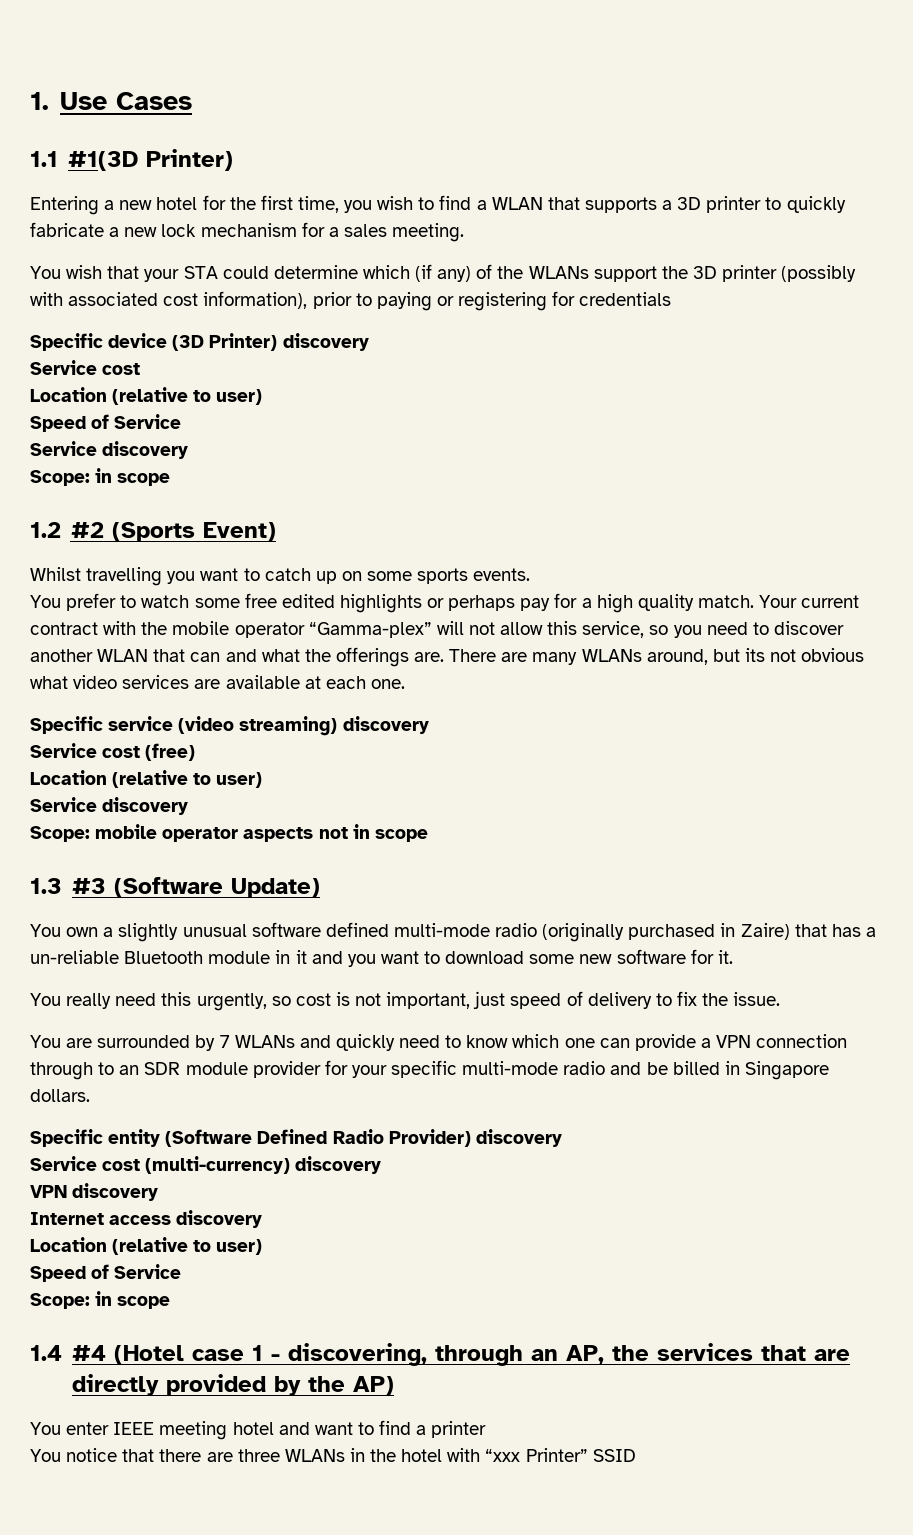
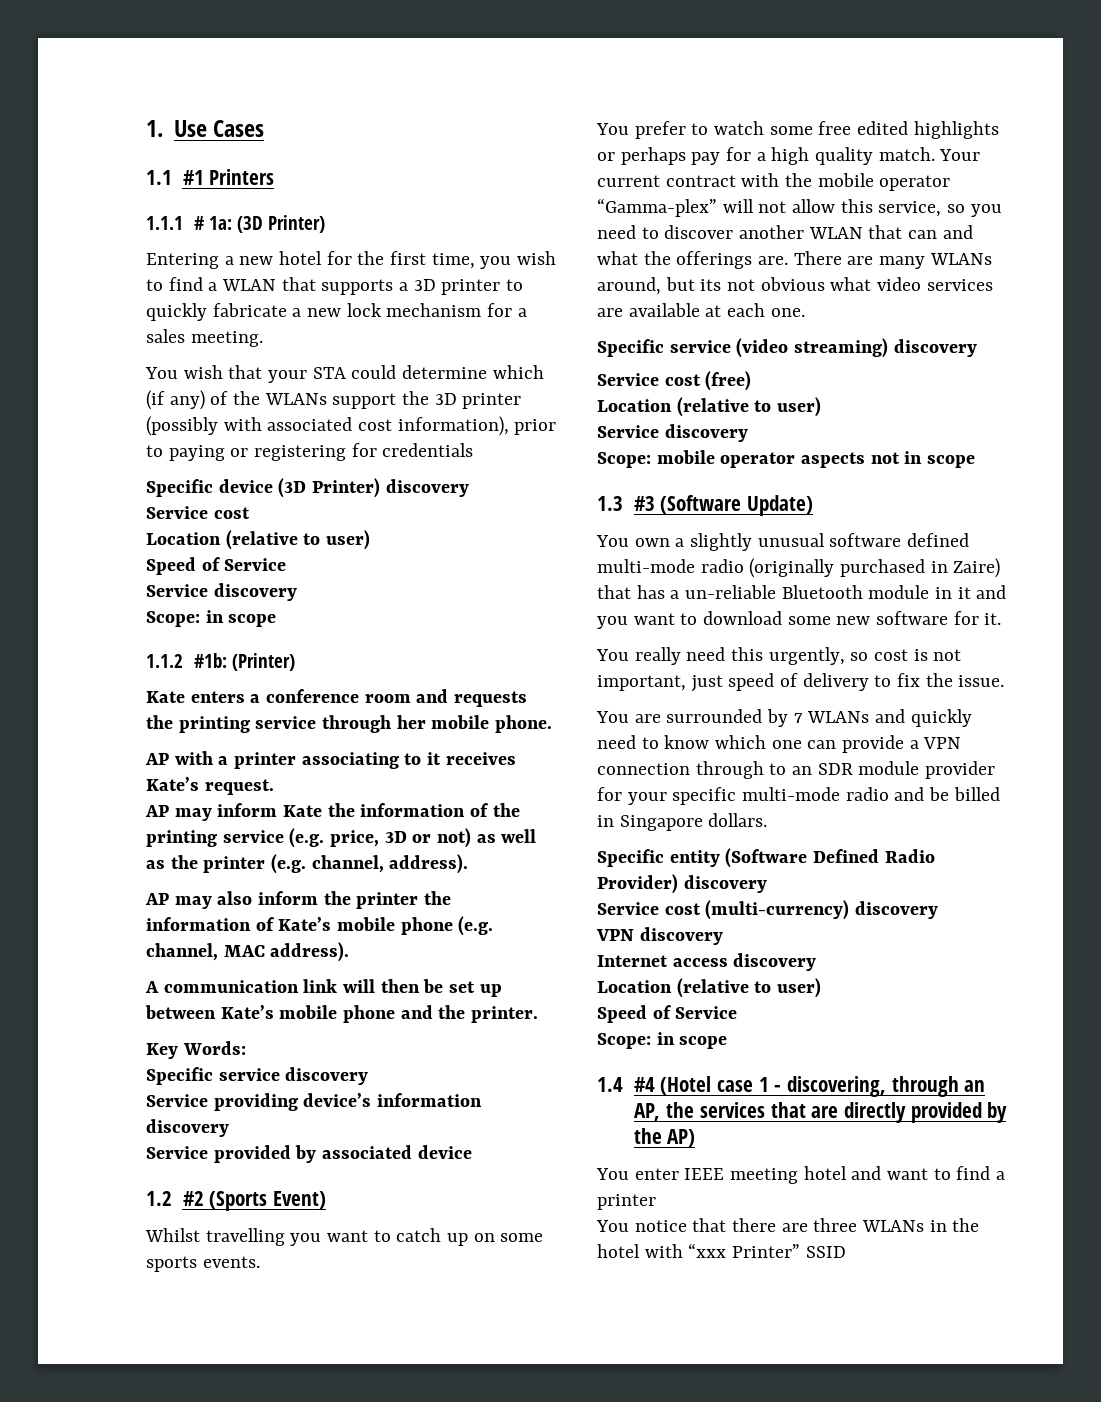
- 1.1 #1(3D Printer)
+ 1.1 #1 Printers
+ 1.1.1 # 1a: (3D Printer)
+ 1.1.2 #1b: (Printer)
+ Kate enters a conference room and requests the printing service through her mobile phone.
+ AP with a printer associating to it receives Kate’s request.
+ AP may inform Kate the information of the printing service (e.g. price, 3D or not) as well as the printer (e.g. channel, address).
+ AP may also inform the printer the information of Kate’s mobile phone (e.g. channel, MAC address).
+ A communication link will then be set up between Kate’s mobile phone and the printer.
+ Key Words:
+ Specific service discovery
+ Service providing device’s information discovery
+ Service provided by associated device

